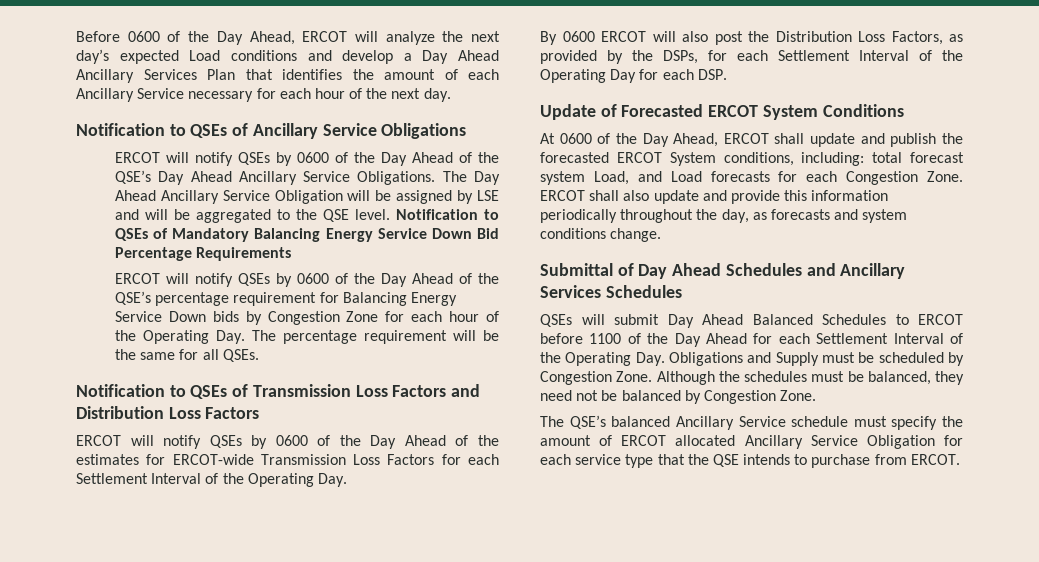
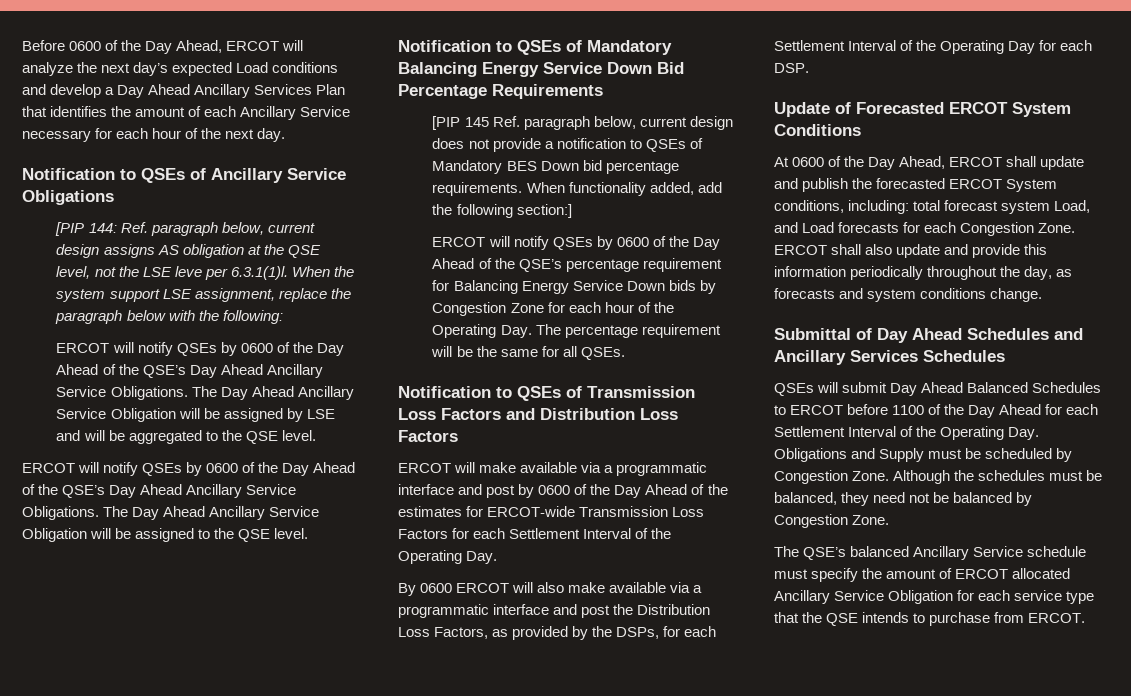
+ [PIP 144: Ref. paragraph below, current design assigns AS obligation at the QSE level, not the LSE leve per 6.3.1(1)l. When the system support LSE assignment, replace the paragraph below with the following:
- The Day Ahead Ancillary Service Obligation will be assigned by LSE and will be aggregated to the QSE level. Notification to QSEs of Mandatory Balancing Energy Service Down Bid Percentage Requirements
+ The Day Ahead Ancillary Service Obligation will be assigned by LSE and will be aggregated to the QSE level.
+ ERCOT will notify QSEs by 0600 of the Day Ahead of the QSE’s Day Ahead Ancillary Service Obligations. The Day Ahead Ancillary Service Obligation will be assigned to the QSE level.
+ Notification to QSEs of Mandatory Balancing Energy Service Down Bid Percentage Requirements
+ [PIP 145 Ref. paragraph below, current design does not provide a notification to QSEs of Mandatory BES Down bid percentage requirements. When functionality added, add the following section:]
- ERCOT will notify QSEs by 0600 of the Day Ahead of the estimates for ERCOT-wide Transmission Loss Factors for each Settlement Interval of the Operating Day.
+ ERCOT will make available via a programmatic interface and post by 0600 of the Day Ahead of the estimates for ERCOT-wide Transmission Loss Factors for each Settlement Interval of the Operating Day.
- By 0600 ERCOT will also post the Distribution Loss Factors, as provided by the DSPs, for each Settlement Interval of the Operating Day for each DSP.
+ By 0600 ERCOT will also make available via a programmatic interface and post the Distribution Loss Factors, as provided by the DSPs, for each Settlement Interval of the Operating Day for each DSP.

